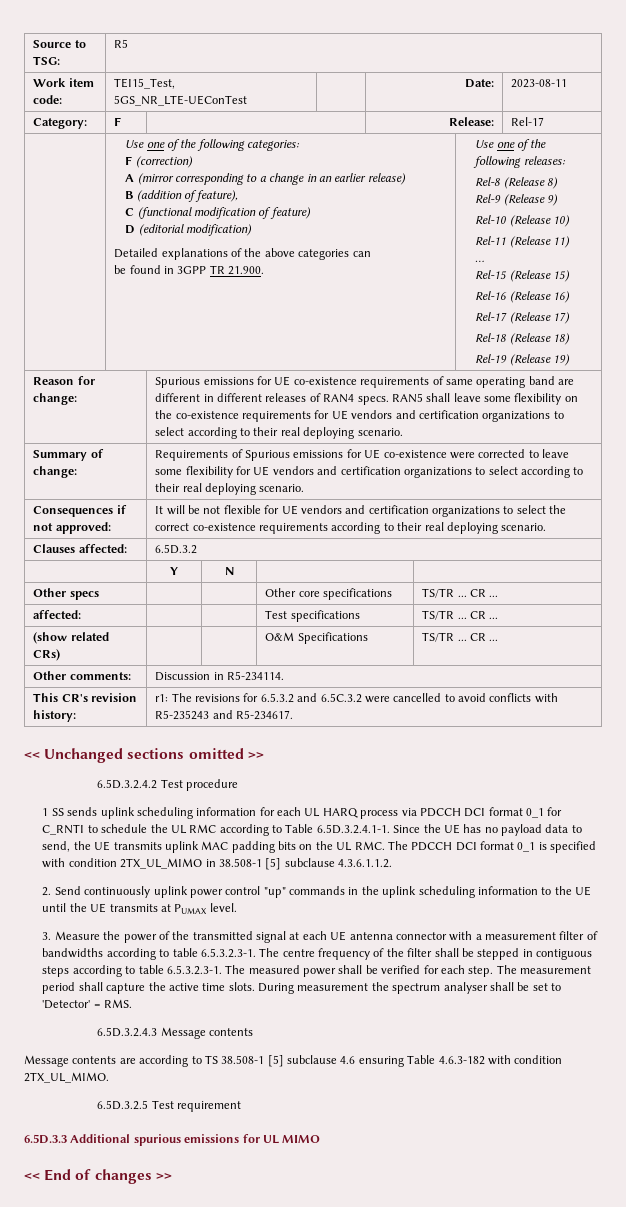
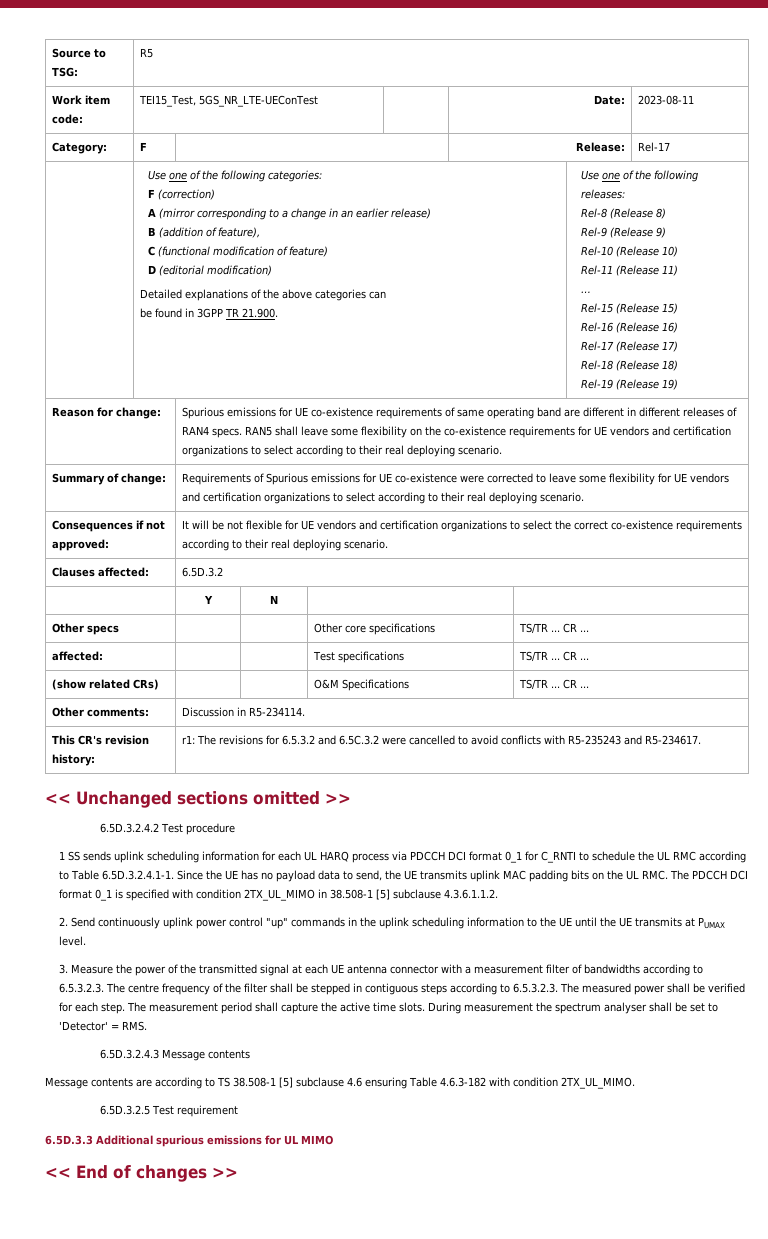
- 3. Measure the power of the transmitted signal at each UE antenna connector with a measurement filter of bandwidths according to table 6.5.3.2.3-1. The centre frequency of the filter shall be stepped in contiguous steps according to table 6.5.3.2.3-1. The measured power shall be verified for each step.
+ 3. Measure the power of the transmitted signal at each UE antenna connector with a measurement filter of bandwidths according to 6.5.3.2.3. The centre frequency of the filter shall be stepped in contiguous steps according to 6.5.3.2.3. The measured power shall be verified for each step.

